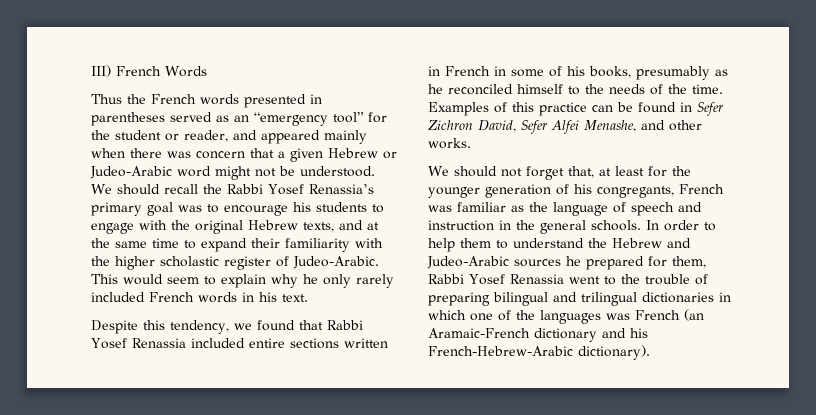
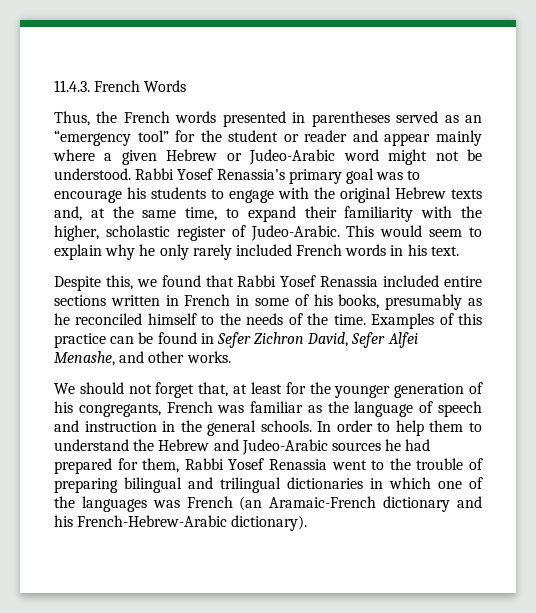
- III) French Words
+ 11.4.3. French Words
- Thus the French words presented in parentheses served as an “emergency tool” for the student or reader, and appeared mainly when there was concern that a given Hebrew or Judeo-Arabic word might not be understood.
+ Thus, the French words presented in parentheses served as an “emergency tool” for the student or reader and appear mainly where a given Hebrew or Judeo-Arabic word might not be understood.
- We should recall the Rabbi Yosef Renassia’s primary goal was to encourage his students to engage with the original Hebrew texts, and at the same time to expand their familiarity with the higher scholastic register of Judeo-Arabic.
+ Rabbi Yosef Renassia’s primary goal was to encourage his students to engage with the original Hebrew texts and, at the same time, to expand their familiarity with the higher, scholastic register of Judeo-Arabic.
- Despite this tendency, we found that Rabbi Yosef Renassia included entire sections written in French in some of his books, presumably as he reconciled himself to the needs of the time.
+ Despite this, we found that Rabbi Yosef Renassia included entire sections written in French in some of his books, presumably as he reconciled himself to the needs of the time.
- In order to help them to understand the Hebrew and Judeo-Arabic sources he prepared for them, Rabbi Yosef Renassia went to the trouble of preparing bilingual and trilingual dictionaries in which one of the languages was French (an Aramaic-French dictionary and his French-Hebrew-Arabic dictionary).
+ In order to help them to understand the Hebrew and Judeo-Arabic sources he had prepared for them, Rabbi Yosef Renassia went to the trouble of preparing bilingual and trilingual dictionaries in which one of the languages was French (an Aramaic-French dictionary and his French-Hebrew-Arabic dictionary).

